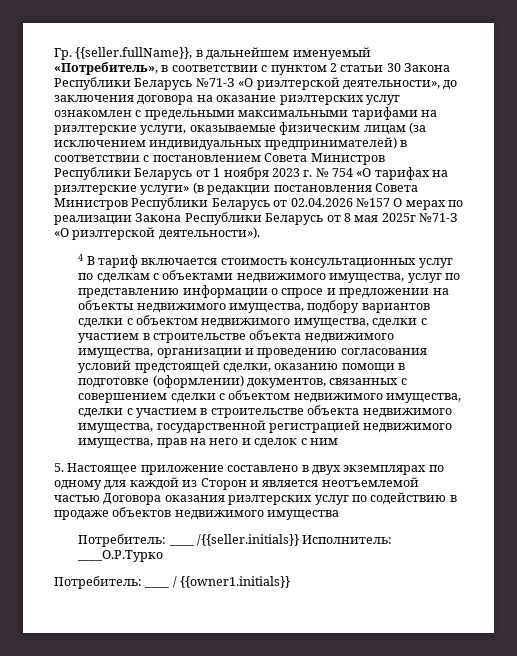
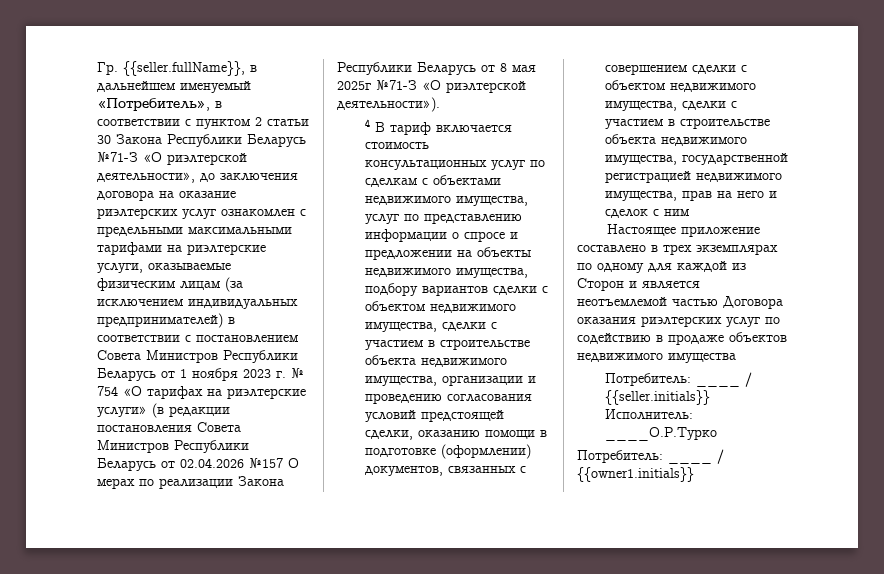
- 5. Настоящее приложение составлено в двух экземплярах по одному для каждой из Сторон и является неотъемлемой частью Договора оказания риэлтерских услуг по содействию в продаже объектов недвижимого имущества
+ Настоящее приложение составлено в трех экземплярах по одному для каждой из Сторон и является неотъемлемой частью Договора оказания риэлтерских услуг по содействию в продаже объектов недвижимого имущества
- Потребитель: ____ /{{seller.initials}} Исполнитель: ____О.Р.Турко
+ Потребитель: ____ / {{seller.initials}} Исполнитель: ____О.Р.Турко

